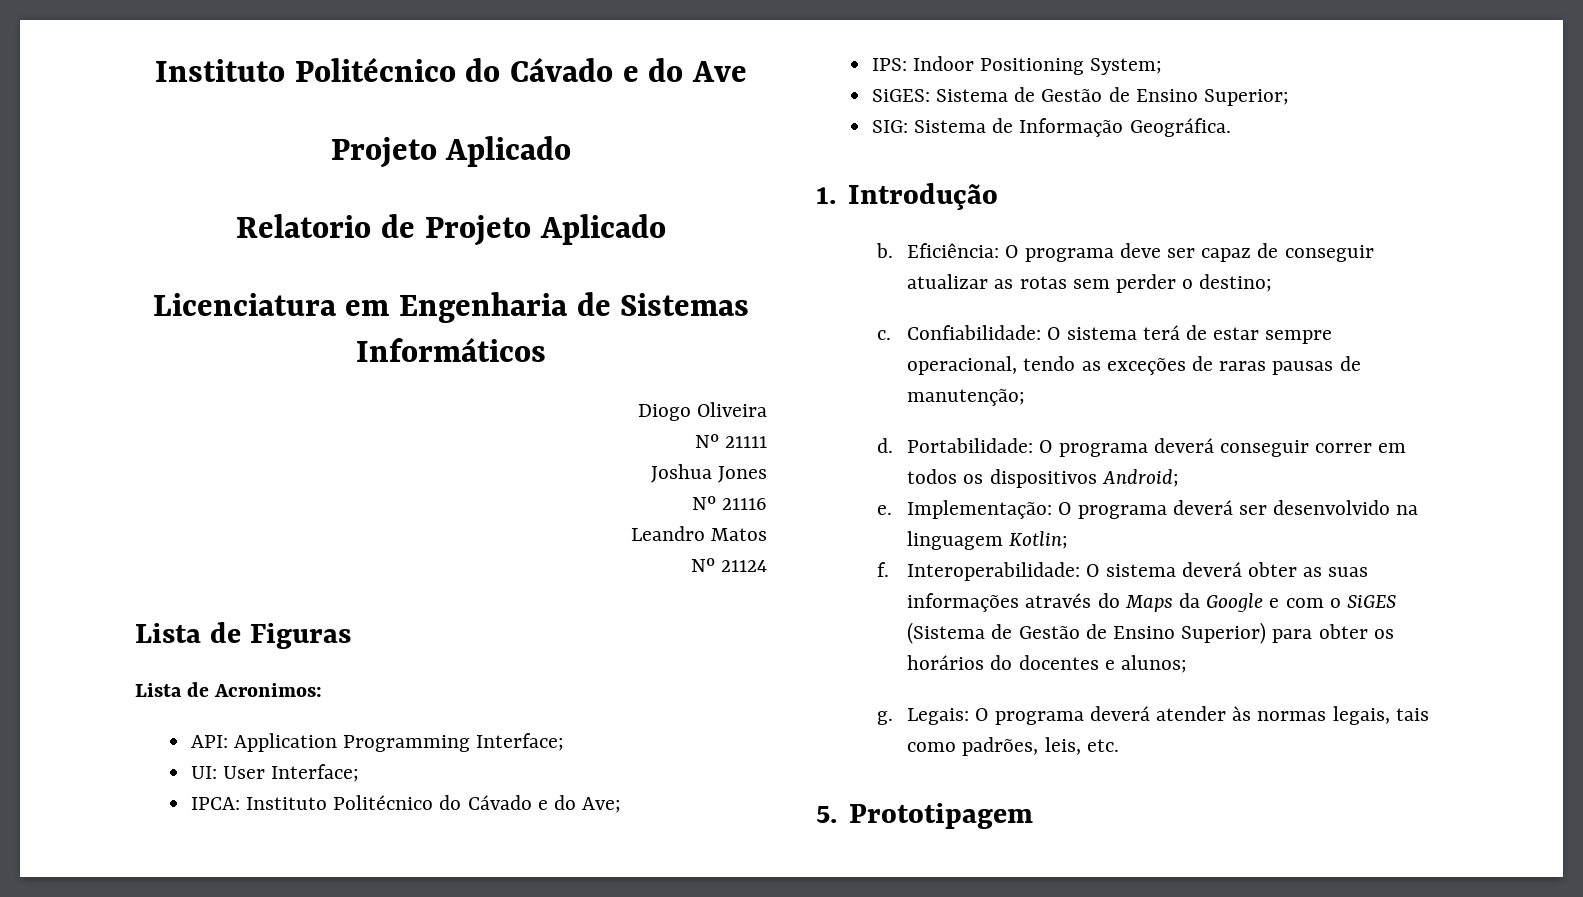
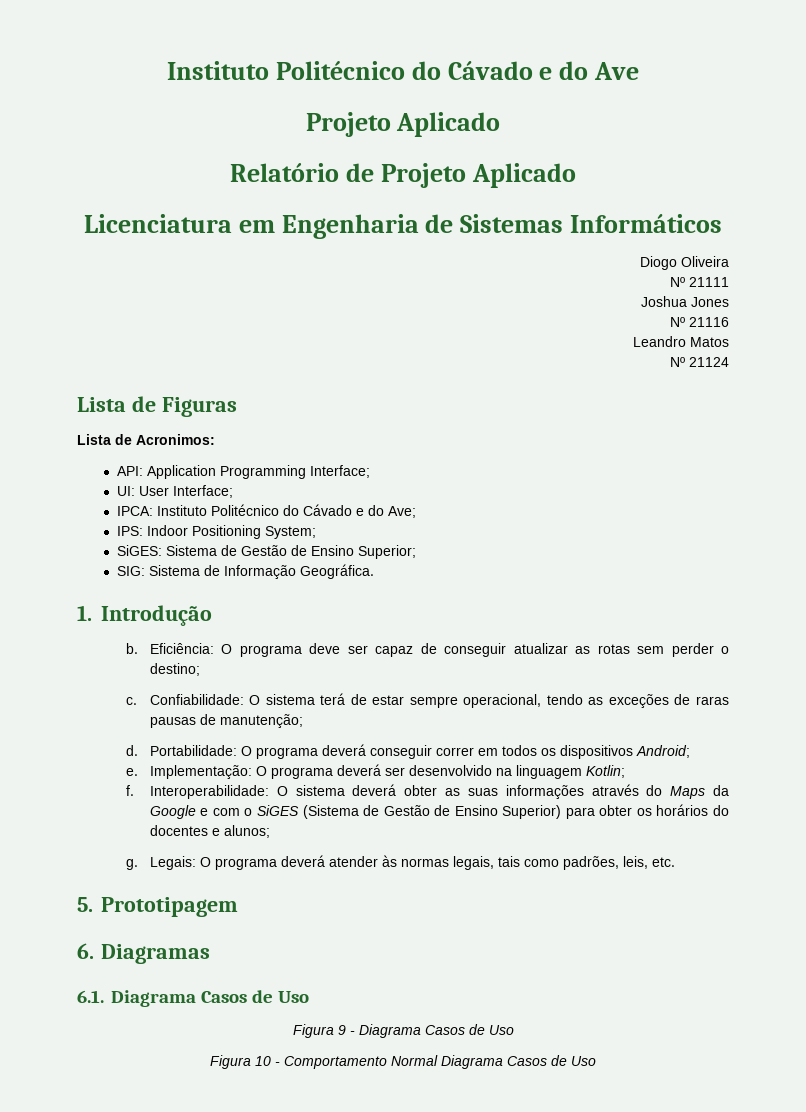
- Relatorio de Projeto Aplicado
+ Relatório de Projeto Aplicado
+ 6. Diagramas
+ 6.1. Diagrama Casos de Uso
+ Figura 9 - Diagrama Casos de Uso
+ Figura 10 - Comportamento Normal Diagrama Casos de Uso

